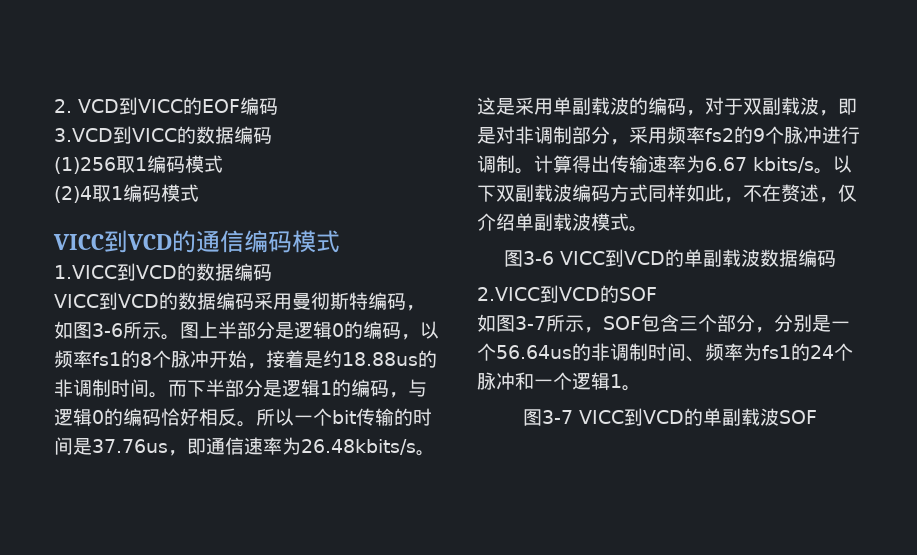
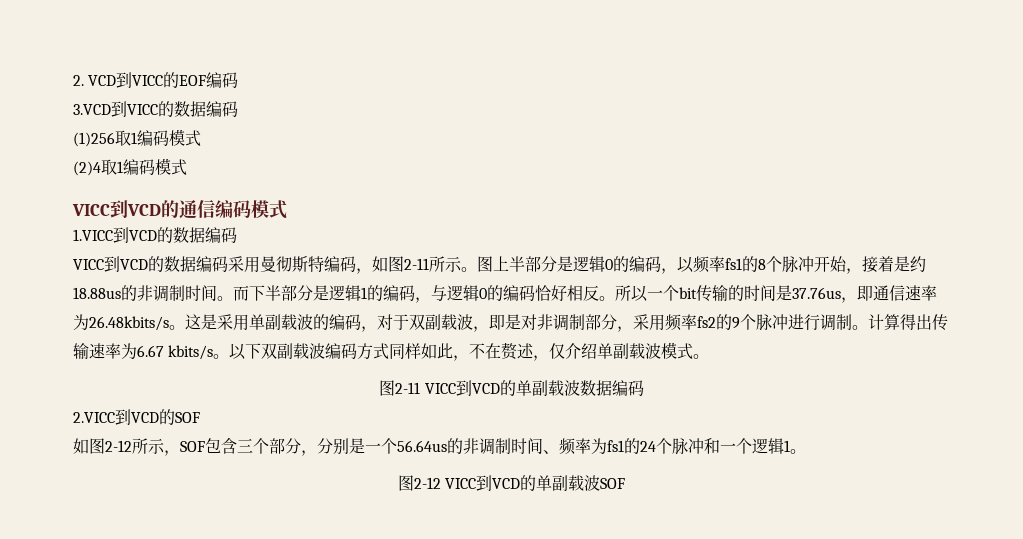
- VICC到VCD的数据编码采用曼彻斯特编码，如图3-6所示。
+ VICC到VCD的数据编码采用曼彻斯特编码，如图2-11所示。
- 图3-6 VICC到VCD的单副载波数据编码
+ 图2-11 VICC到VCD的单副载波数据编码
- 如图3-7所示，SOF包含三个部分，分别是一个56.64us的非调制时间、频率为fs1的24个脉冲和一个逻辑1。
+ 如图2-12所示，SOF包含三个部分，分别是一个56.64us的非调制时间、频率为fs1的24个脉冲和一个逻辑1。
- 图3-7 VICC到VCD的单副载波SOF
+ 图2-12 VICC到VCD的单副载波SOF

